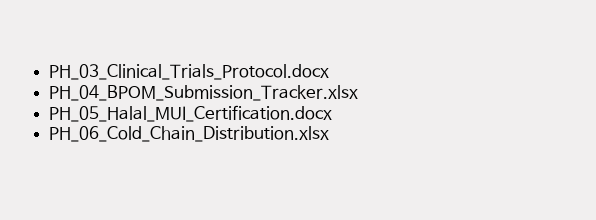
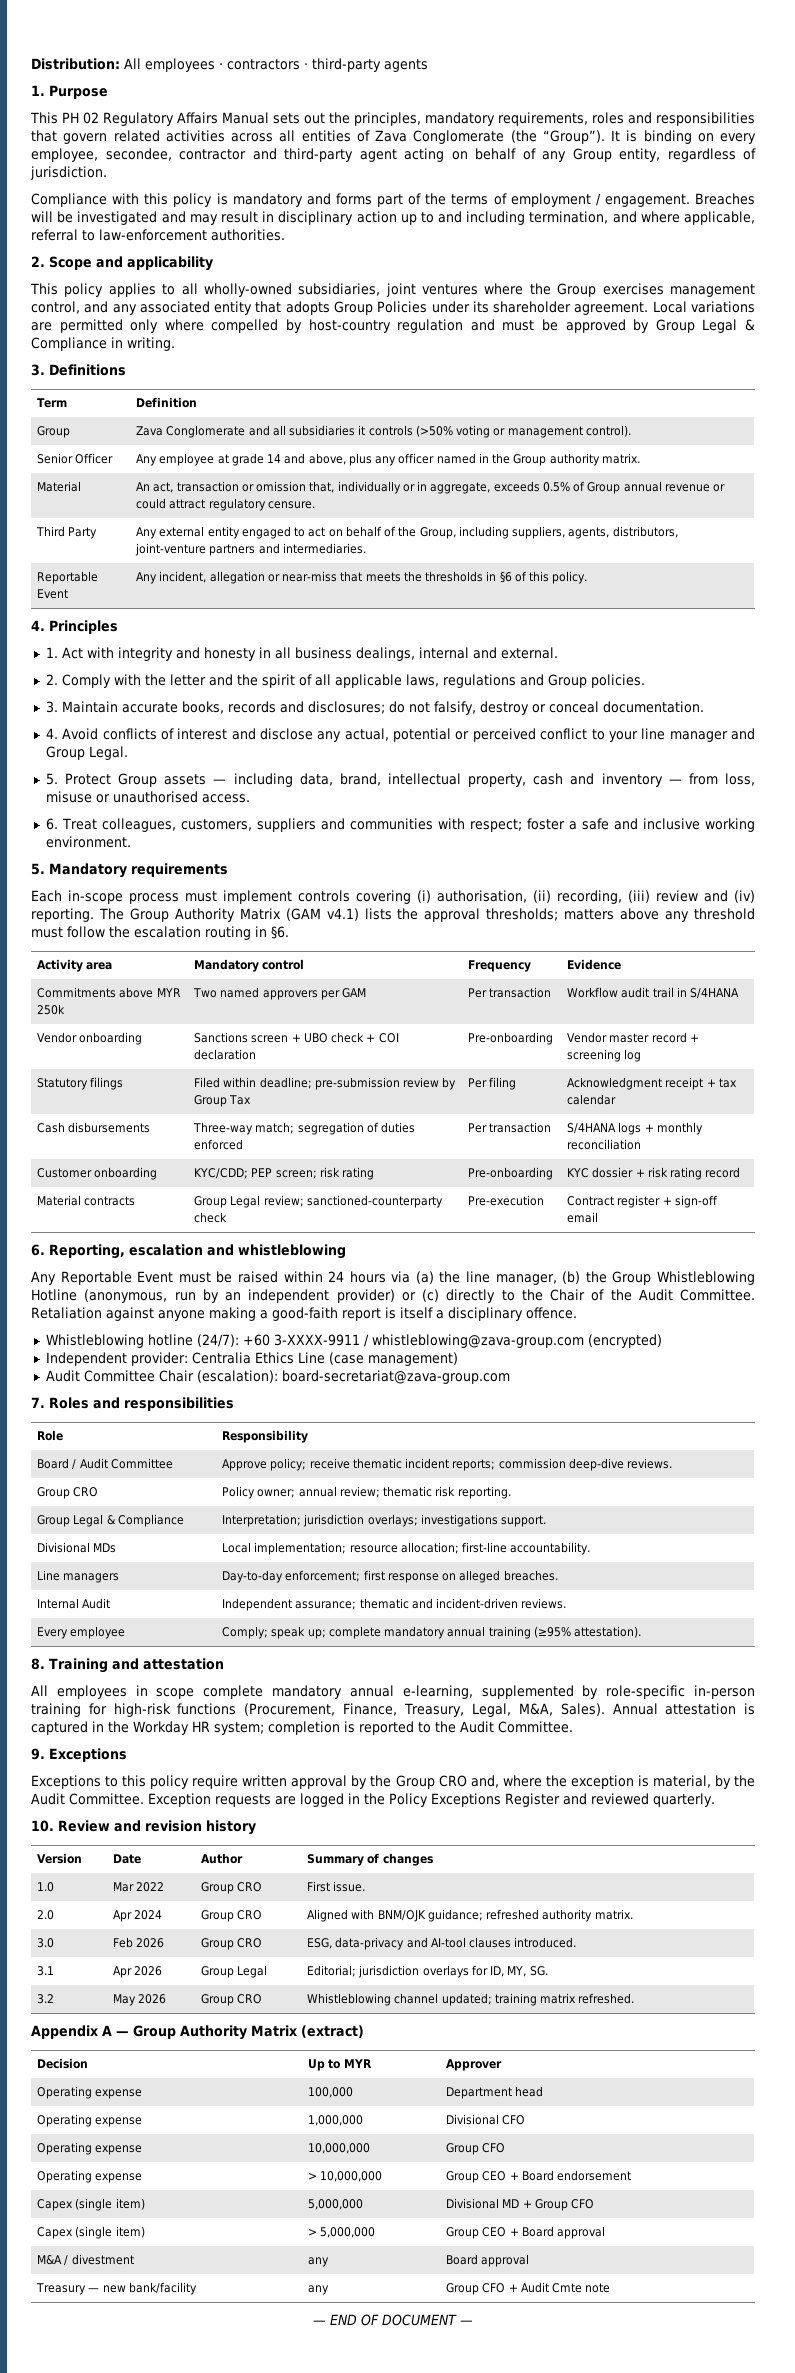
- PH_03_Clinical_Trials_Protocol.docx
- PH_04_BPOM_Submission_Tracker.xlsx
- PH_05_Halal_MUI_Certification.docx
- PH_06_Cold_Chain_Distribution.xlsx
+ Distribution: All employees · contractors · third-party agents
+ 1. Purpose
+ This PH 02 Regulatory Affairs Manual sets out the principles, mandatory requirements, roles and responsibilities that govern related activities across all entities of Zava Conglomerate (the “Group”). It is binding on every employee, secondee, contractor and third-party agent acting on behalf of any Group entity, regardless of jurisdiction.
+ Compliance with this policy is mandatory and forms part of the terms of employment / engagement. Breaches will be investigated and may result in disciplinary action up to and including termination, and where applicable, referral to law-enforcement authorities.
+ 2. Scope and applicability
+ This policy applies to all wholly-owned subsidiaries, joint ventures where the Group exercises management control, and any associated entity that adopts Group Policies under its shareholder agreement. Local variations are permitted only where compelled by host-country regulation and must be approved by Group Legal & Compliance in writing.
+ 3. Definitions
+ Term | Definition
+ Group | Zava Conglomerate and all subsidiaries it controls (>50% voting or management control).
+ Senior Officer | Any employee at grade 14 and above, plus any officer named in the Group authority matrix.
+ Material | An act, transaction or omission that, individually or in aggregate, exceeds 0.5% of Group annual revenue or could attract regulatory censure.
+ Third Party | Any external entity engaged to act on behalf of the Group, including suppliers, agents, distributors, joint-venture partners and intermediaries.
+ Reportable Event | Any incident, allegation or near-miss that meets the thresholds in §6 of this policy.
+ 4. Principles
+ 1. Act with integrity and honesty in all business dealings, internal and external.
+ 2. Comply with the letter and the spirit of all applicable laws, regulations and Group policies.
+ 3. Maintain accurate books, records and disclosures; do not falsify, destroy or conceal documentation.
+ 4. Avoid conflicts of interest and disclose any actual, potential or perceived conflict to your line manager and Group Legal.
+ 5. Protect Group assets — including data, brand, intellectual property, cash and inventory — from loss, misuse or unauthorised access.
+ 6. Treat colleagues, customers, suppliers and communities with respect; foster a safe and inclusive working environment.
+ 5. Mandatory requirements
+ Each in-scope process must implement controls covering (i) authorisation, (ii) recording, (iii) review and (iv) reporting. The Group Authority Matrix (GAM v4.1) lists the approval thresholds; matters above any threshold must follow the escalation routing in §6.
+ Activity area | Mandatory control | Frequency | Evidence
+ Commitments above MYR 250k | Two named approvers per GAM | Per transaction | Workflow audit trail in S/4HANA
+ Vendor onboarding | Sanctions screen + UBO check + COI declaration | Pre-onboarding | Vendor master record + screening log
+ Statutory filings | Filed within deadline; pre-submission review by Group Tax | Per filing | Acknowledgment receipt + tax calendar
+ Cash disbursements | Three-way match; segregation of duties enforced | Per transaction | S/4HANA logs + monthly reconciliation
+ Customer onboarding | KYC/CDD; PEP screen; risk rating | Pre-onboarding | KYC dossier + risk rating record
+ Material contracts | Group Legal review; sanctioned-counterparty check | Pre-execution | Contract register + sign-off email
+ 6. Reporting, escalation and whistleblowing
+ Any Reportable Event must be raised within 24 hours via (a) the line manager, (b) the Group Whistleblowing Hotline (anonymous, run by an independent provider) or (c) directly to the Chair of the Audit Committee. Retaliation against anyone making a good-faith report is itself a disciplinary offence.
+ Whistleblowing hotline (24/7): +60 3-XXXX-9911 / whistleblowing@zava-group.com (encrypted)
+ Independent provider: Centralia Ethics Line (case management)
+ Audit Committee Chair (escalation): board-secretariat@zava-group.com
+ 7. Roles and responsibilities
+ Role | Responsibility
+ Board / Audit Committee | Approve policy; receive thematic incident reports; commission deep-dive reviews.
+ Group CRO | Policy owner; annual review; thematic risk reporting.
+ Group Legal & Compliance | Interpretation; jurisdiction overlays; investigations support.
+ Divisional MDs | Local implementation; resource allocation; first-line accountability.
+ Line managers | Day-to-day enforcement; first response on alleged breaches.
+ Internal Audit | Independent assurance; thematic and incident-driven reviews.
+ Every employee | Comply; speak up; complete mandatory annual training (≥95% attestation).
+ 8. Training and attestation
+ All employees in scope complete mandatory annual e-learning, supplemented by role-specific in-person training for high-risk functions (Procurement, Finance, Treasury, Legal, M&A, Sales). Annual attestation is captured in the Workday HR system; completion is reported to the Audit Committee.
+ 9. Exceptions
+ Exceptions to this policy require written approval by the Group CRO and, where the exception is material, by the Audit Committee. Exception requests are logged in the Policy Exceptions Register and reviewed quarterly.
+ 10. Review and revision history
+ Version | Date | Author | Summary of changes
+ 1.0 | Mar 2022 | Group CRO | First issue.
+ 2.0 | Apr 2024 | Group CRO | Aligned with BNM/OJK guidance; refreshed authority matrix.
+ 3.0 | Feb 2026 | Group CRO | ESG, data-privacy and AI-tool clauses introduced.
+ 3.1 | Apr 2026 | Group Legal | Editorial; jurisdiction overlays for ID, MY, SG.
+ 3.2 | May 2026 | Group CRO | Whistleblowing channel updated; training matrix refreshed.
+ Appendix A — Group Authority Matrix (extract)
+ Decision | Up to MYR | Approver
+ Operating expense | 100,000 | Department head
+ Operating expense | 1,000,000 | Divisional CFO
+ Operating expense | 10,000,000 | Group CFO
+ Operating expense | > 10,000,000 | Group CEO + Board endorsement
+ Capex (single item) | 5,000,000 | Divisional MD + Group CFO
+ Capex (single item) | > 5,000,000 | Group CEO + Board approval
+ M&A / divestment | any | Board approval
+ Treasury — new bank/facility | any | Group CFO + Audit Cmte note
+ — END OF DOCUMENT —

